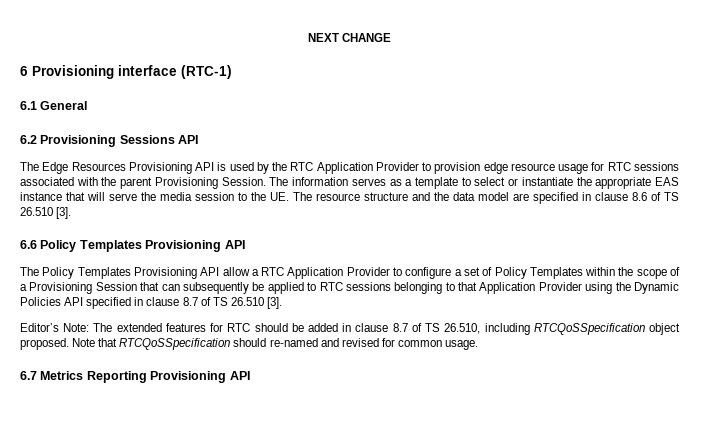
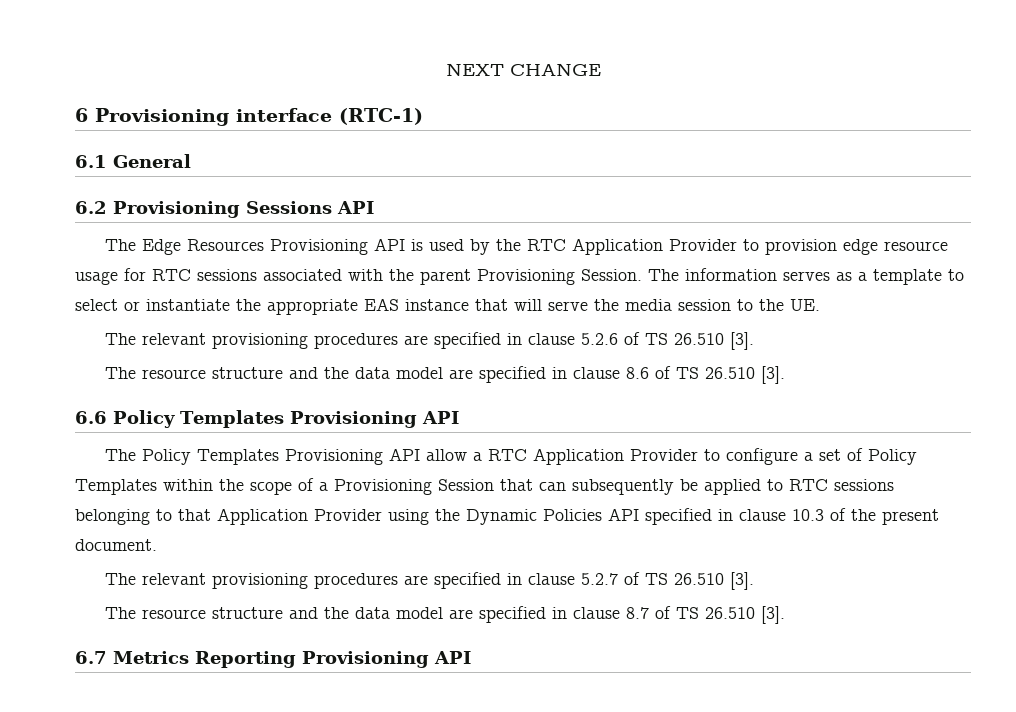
- The information serves as a template to select or instantiate the appropriate EAS instance that will serve the media session to the UE. The resource structure and the data model are specified in clause 8.6 of TS 26.510 [3].
+ The information serves as a template to select or instantiate the appropriate EAS instance that will serve the media session to the UE.
+ The relevant provisioning procedures are specified in clause 5.2.6 of TS 26.510 [3].
+ The resource structure and the data model are specified in clause 8.6 of TS 26.510 [3].
- The Policy Templates Provisioning API allow a RTC Application Provider to configure a set of Policy Templates within the scope of a Provisioning Session that can subsequently be applied to RTC sessions belonging to that Application Provider using the Dynamic Policies API specified in clause 8.7 of TS 26.510 [3].
+ The Policy Templates Provisioning API allow a RTC Application Provider to configure a set of Policy Templates within the scope of a Provisioning Session that can subsequently be applied to RTC sessions belonging to that Application Provider using the Dynamic Policies API specified in clause 10.3 of the present document.
+ The relevant provisioning procedures are specified in clause 5.2.7 of TS 26.510 [3].
+ The resource structure and the data model are specified in clause 8.7 of TS 26.510 [3].
- Editor’s Note: The extended features for RTC should be added in clause 8.7 of TS 26.510, including RTCQoSSpecification object proposed. Note that RTCQoSSpecification should re-named and revised for common usage.

